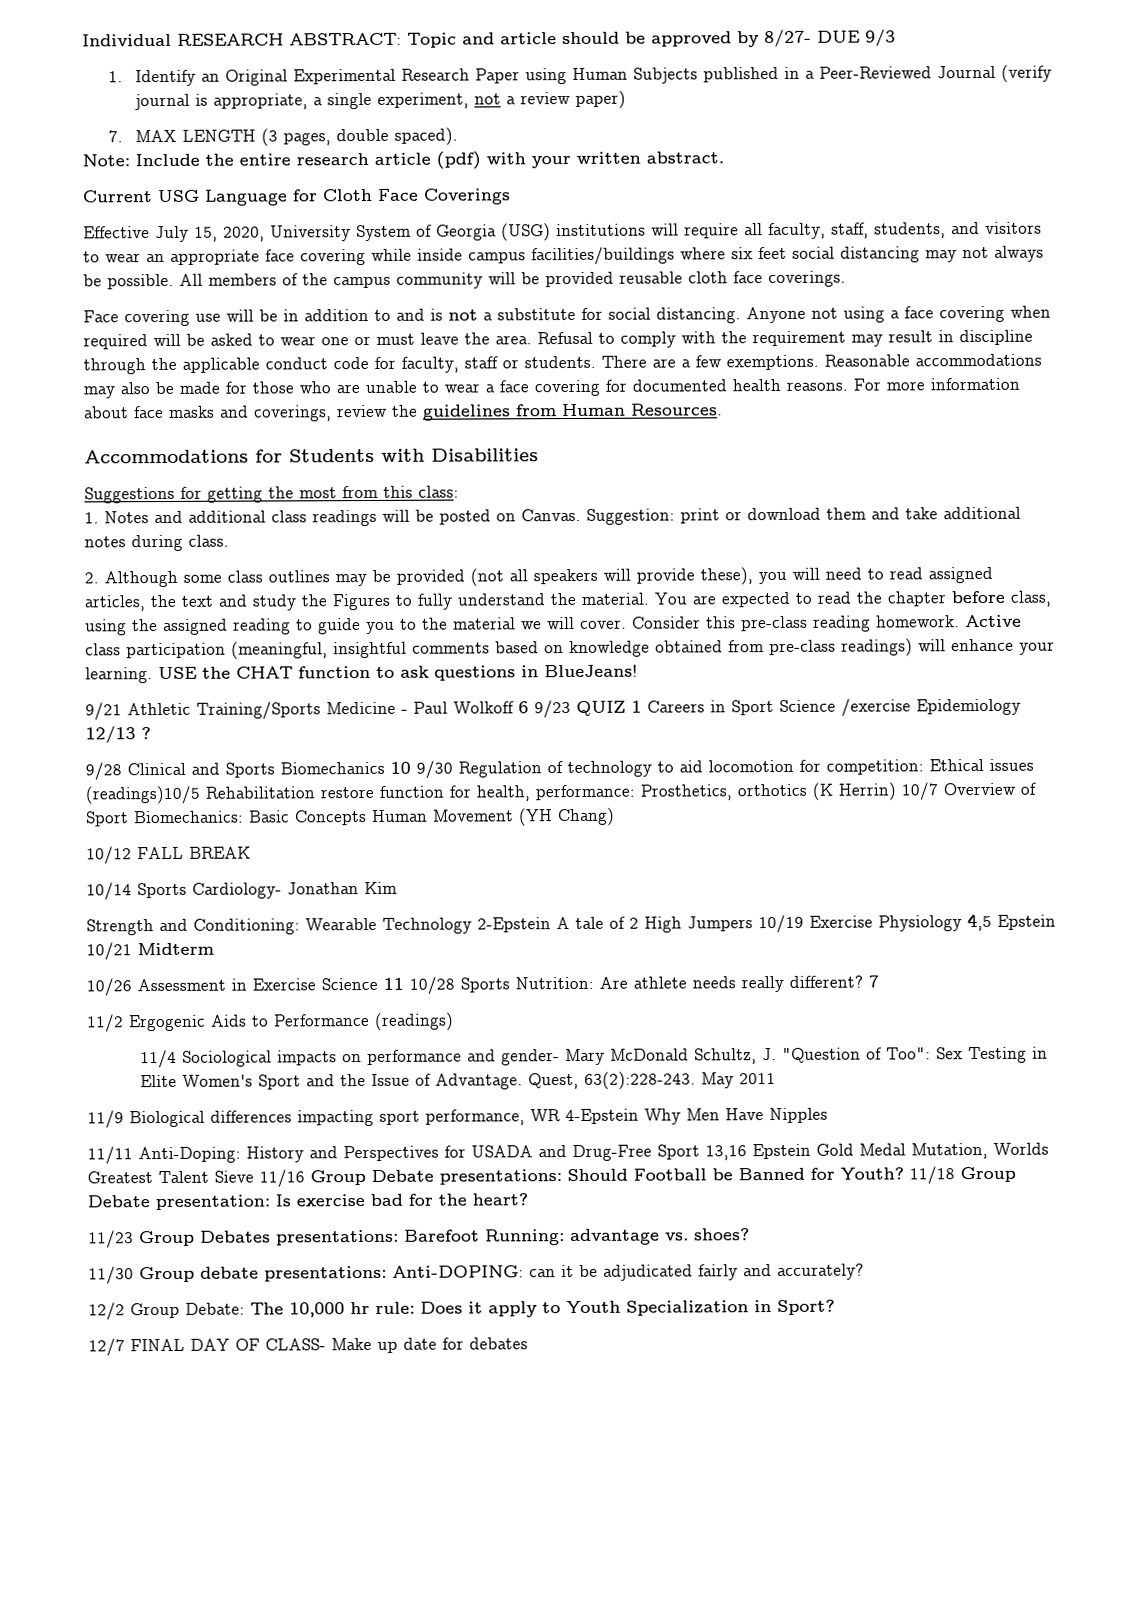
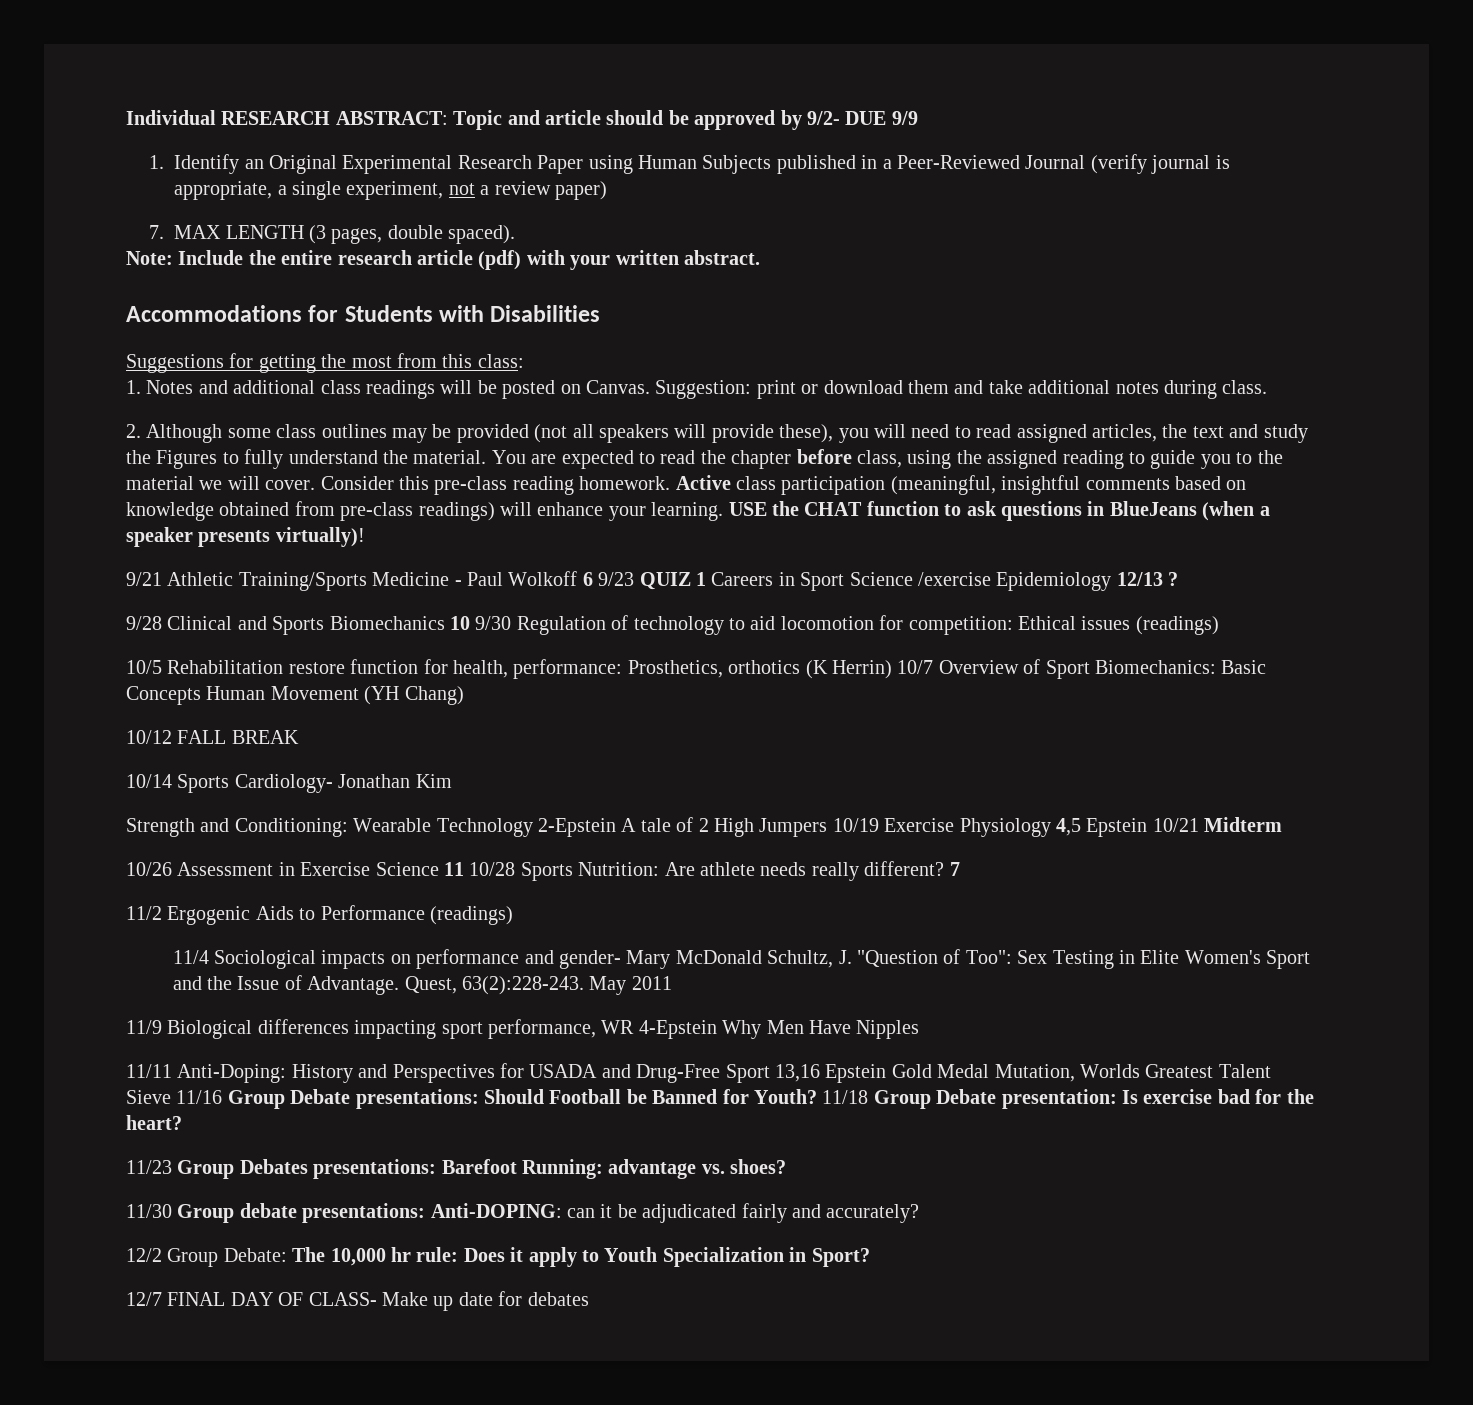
- Individual RESEARCH ABSTRACT: Topic and article should be approved by 8/27- DUE 9/3
+ Individual RESEARCH ABSTRACT: Topic and article should be approved by 9/2- DUE 9/9
- Current USG Language for Cloth Face Coverings
- Effective July 15, 2020, University System of Georgia (USG) institutions will require all faculty, staff, students, and visitors to wear an appropriate face covering while inside campus facilities/buildings where six feet social distancing may not always be possible. All members of the campus community will be provided reusable cloth face coverings.
- Face covering use will be in addition to and is not a substitute for social distancing. Anyone not using a face covering when required will be asked to wear one or must leave the area. Refusal to comply with the requirement may result in discipline through the applicable conduct code for faculty, staff or students. There are a few exemptions. Reasonable accommodations may also be made for those who are unable to wear a face covering for documented health reasons. For more information about face masks and coverings, review the guidelines from Human Resources.
- USE the CHAT function to ask questions in BlueJeans!
+ USE the CHAT function to ask questions in BlueJeans (when a speaker presents virtually)!
- 9/28 Clinical and Sports Biomechanics 10 9/30 Regulation of technology to aid locomotion for competition: Ethical issues (readings)10/5 Rehabilitation restore function for health, performance: Prosthetics, orthotics (K Herrin) 10/7 Overview of Sport Biomechanics: Basic Concepts Human Movement (YH Chang)
+ 9/28 Clinical and Sports Biomechanics 10 9/30 Regulation of technology to aid locomotion for competition: Ethical issues (readings)
+ 10/5 Rehabilitation restore function for health, performance: Prosthetics, orthotics (K Herrin) 10/7 Overview of Sport Biomechanics: Basic Concepts Human Movement (YH Chang)

